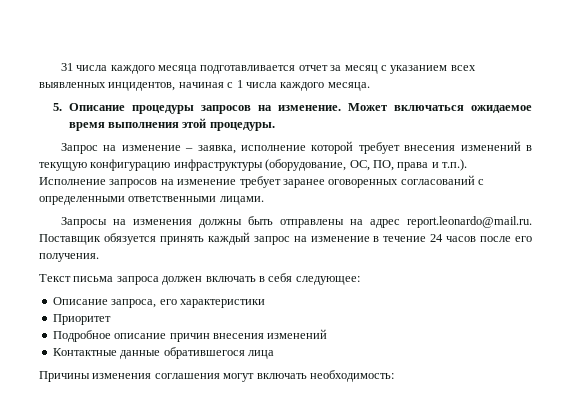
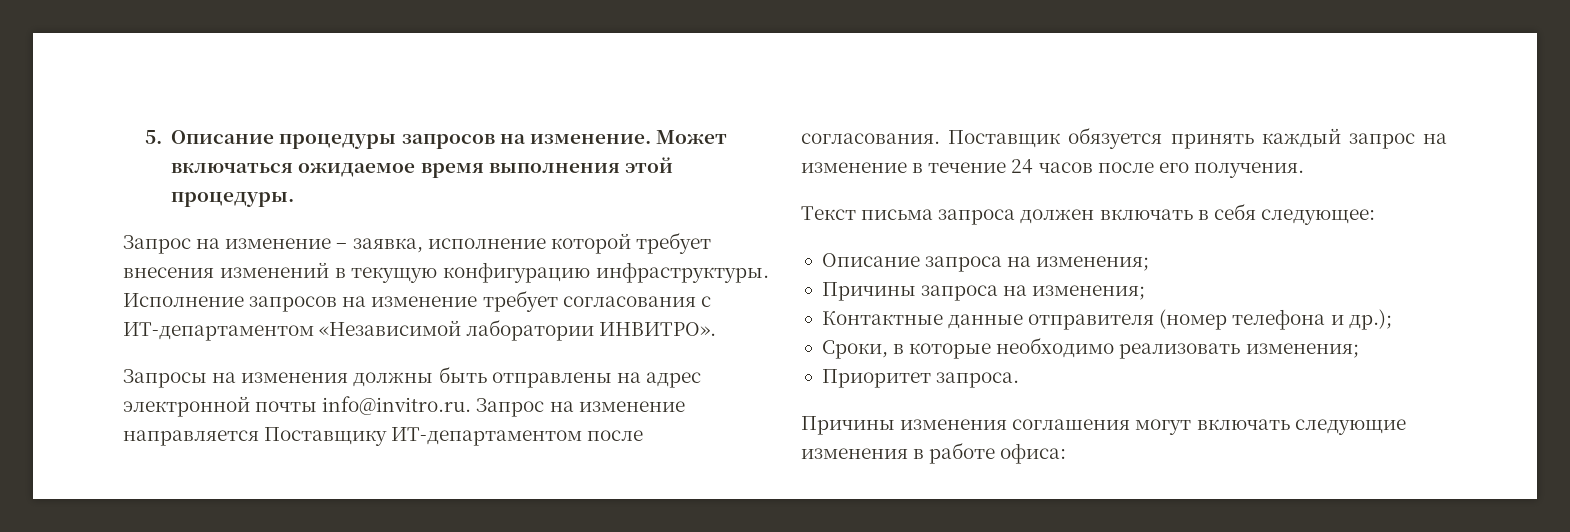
- 31 числа каждого месяца подготавливается отчет за месяц с указанием всех выявленных инцидентов, начиная с 1 числа каждого месяца.
- Запрос на изменение – заявка, исполнение которой требует внесения изменений в текущую конфигурацию инфраструктуры (оборудование, ОС, ПО, права и т.п.). Исполнение запросов на изменение требует заранее оговоренных согласований с определенными ответственными лицами.
+ Запрос на изменение – заявка, исполнение которой требует внесения изменений в текущую конфигурацию инфраструктуры. Исполнение запросов на изменение требует согласования с ИТ-департаментом «Независимой лаборатории ИНВИТРО».
- Запросы на изменения должны быть отправлены на адрес report.leonardo@mail.ru. Поставщик обязуется принять каждый запрос на изменение в течение 24 часов после его получения.
+ Запросы на изменения должны быть отправлены на адрес электронной почты info@invitro.ru. Запрос на изменение направляется Поставщику ИТ-департаментом после согласования. Поставщик обязуется принять каждый запрос на изменение в течение 24 часов после его получения.
- Описание запроса, его характеристики
- Приоритет
- Подробное описание причин внесения изменений
- Контактные данные обратившегося лица
+ Описание запроса на изменения;
+ Причины запроса на изменения;
+ Контактные данные отправителя (номер телефона и др.);
+ Сроки, в которые необходимо реализовать изменения;
+ Приоритет запроса.
- Причины изменения соглашения могут включать необходимость:
+ Причины изменения соглашения могут включать следующие изменения в работе офиса:

